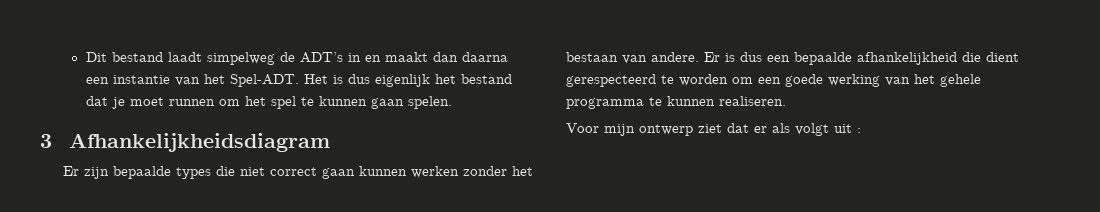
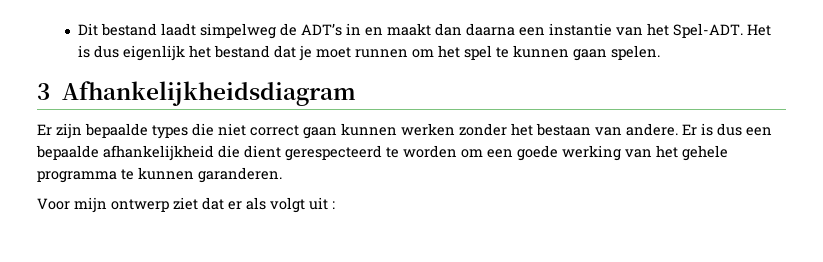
- Er is dus een bepaalde afhankelijkheid die dient gerespecteerd te worden om een goede werking van het gehele programma te kunnen realiseren.
+ Er is dus een bepaalde afhankelijkheid die dient gerespecteerd te worden om een goede werking van het gehele programma te kunnen garanderen.

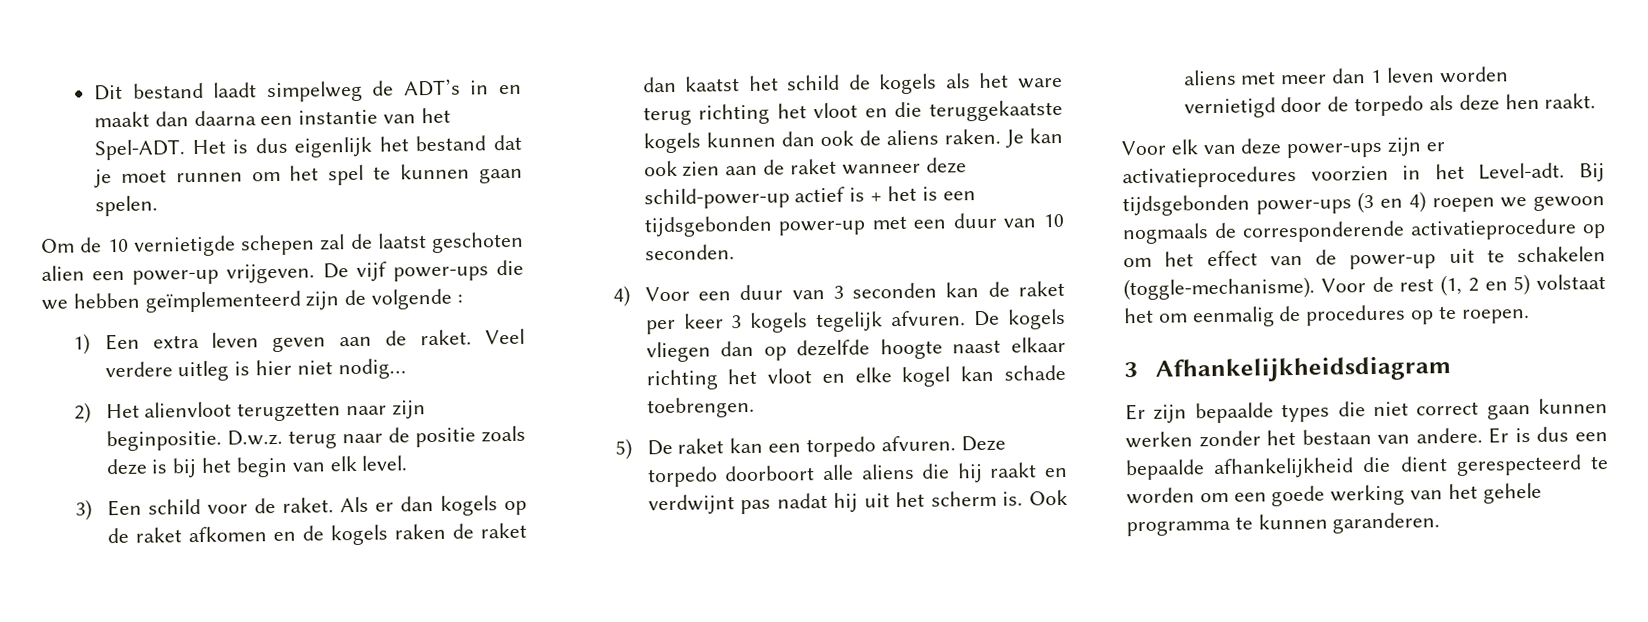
+ Om de 10 vernietigde schepen zal de laatst geschoten alien een power-up vrijgeven. De vijf power-ups die we hebben geïmplementeerd zijn de volgende :
+ 1) Een extra leven geven aan de raket. Veel verdere uitleg is hier niet nodig…
+ 2) Het alienvloot terugzetten naar zijn beginpositie. D.w.z. terug naar de positie zoals deze is bij het begin van elk level.
+ 3) Een schild voor de raket. Als er dan kogels op de raket afkomen en de kogels raken de raket dan kaatst het schild de kogels als het ware terug richting het vloot en die teruggekaatste kogels kunnen dan ook de aliens raken. Je kan ook zien aan de raket wanneer deze schild-power-up actief is + het is een tijdsgebonden power-up met een duur van 10 seconden.
+ 4) Voor een duur van 3 seconden kan de raket per keer 3 kogels tegelijk afvuren. De kogels vliegen dan op dezelfde hoogte naast elkaar richting het vloot en elke kogel kan schade toebrengen.
+ 5) De raket kan een torpedo afvuren. Deze torpedo doorboort alle aliens die hij raakt en verdwijnt pas nadat hij uit het scherm is. Ook aliens met meer dan 1 leven worden vernietigd door de torpedo als deze hen raakt.
+ Voor elk van deze power-ups zijn er activatieprocedures voorzien in het Level-adt. Bij tijdsgebonden power-ups (3 en 4) roepen we gewoon nogmaals de corresponderende activatieprocedure op om het effect van de power-up uit te schakelen (toggle-mechanisme). Voor de rest (1, 2 en 5) volstaat het om eenmalig de procedures op te roepen.
- Voor mijn ontwerp ziet dat er als volgt uit :

